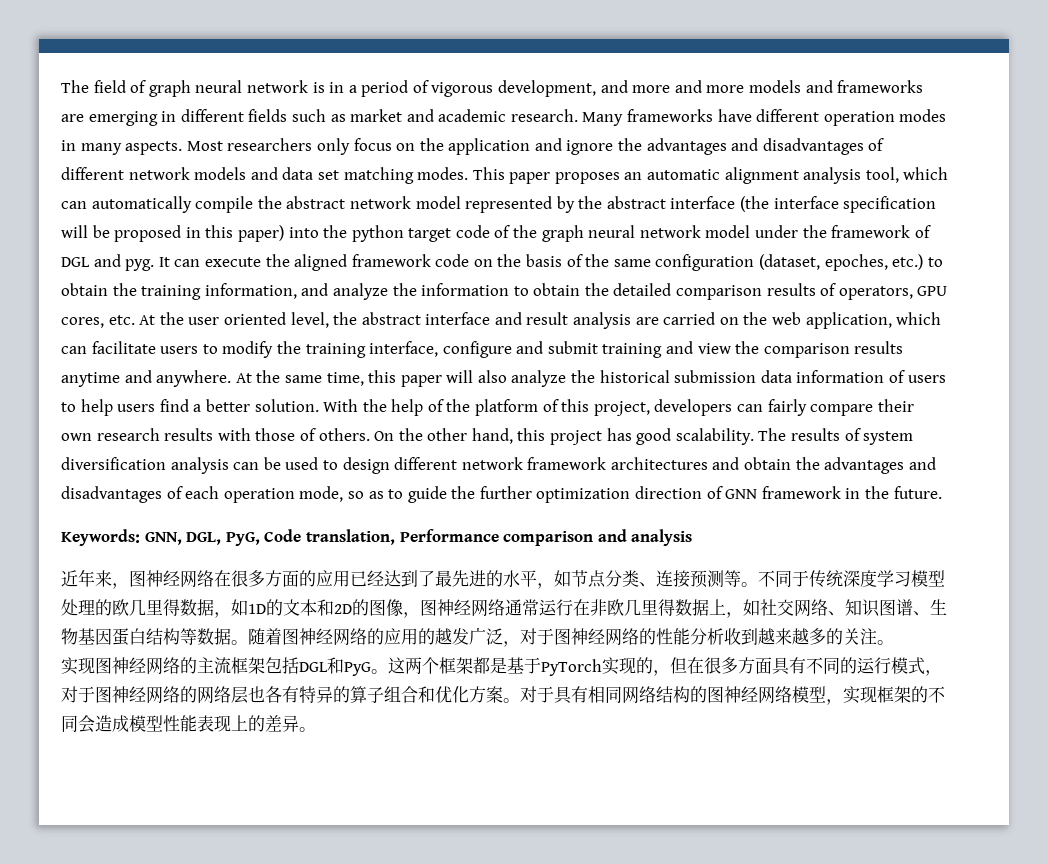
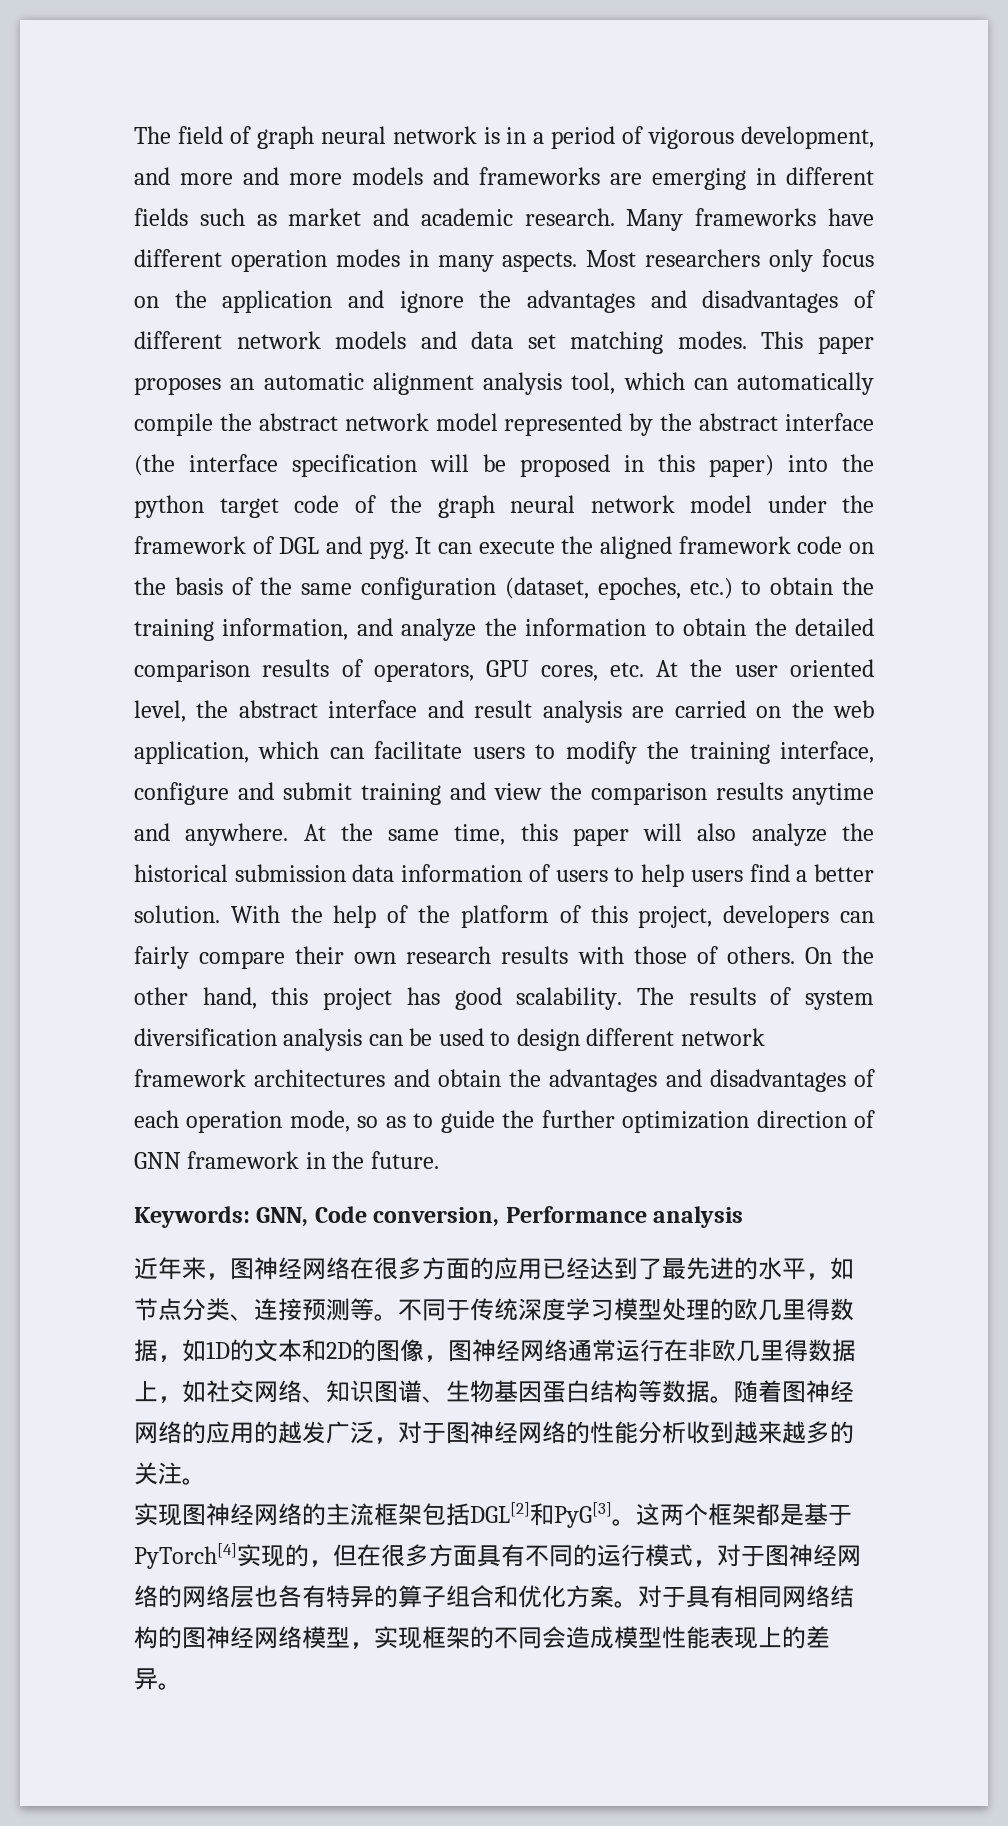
- Keywords: GNN, DGL, PyG, Code translation, Performance comparison and analysis
+ Keywords: GNN, Code conversion, Performance analysis
- 实现图神经网络的主流框架包括DGL和PyG。
+ 实现图神经网络的主流框架包括DGL[2]和PyG[3]。
- 这两个框架都是基于PyTorch实现的，但在很多方面具有不同的运行模式，对于图神经网络的网络层也各有特异的算子组合和优化方案。
+ 这两个框架都是基于PyTorch[4]实现的，但在很多方面具有不同的运行模式，对于图神经网络的网络层也各有特异的算子组合和优化方案。

